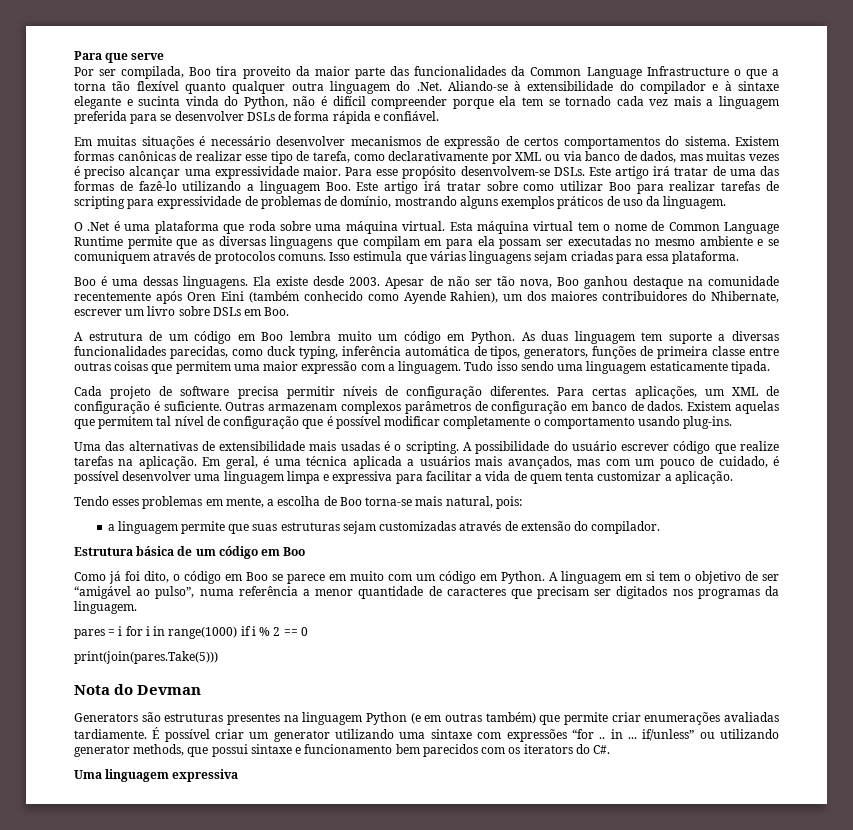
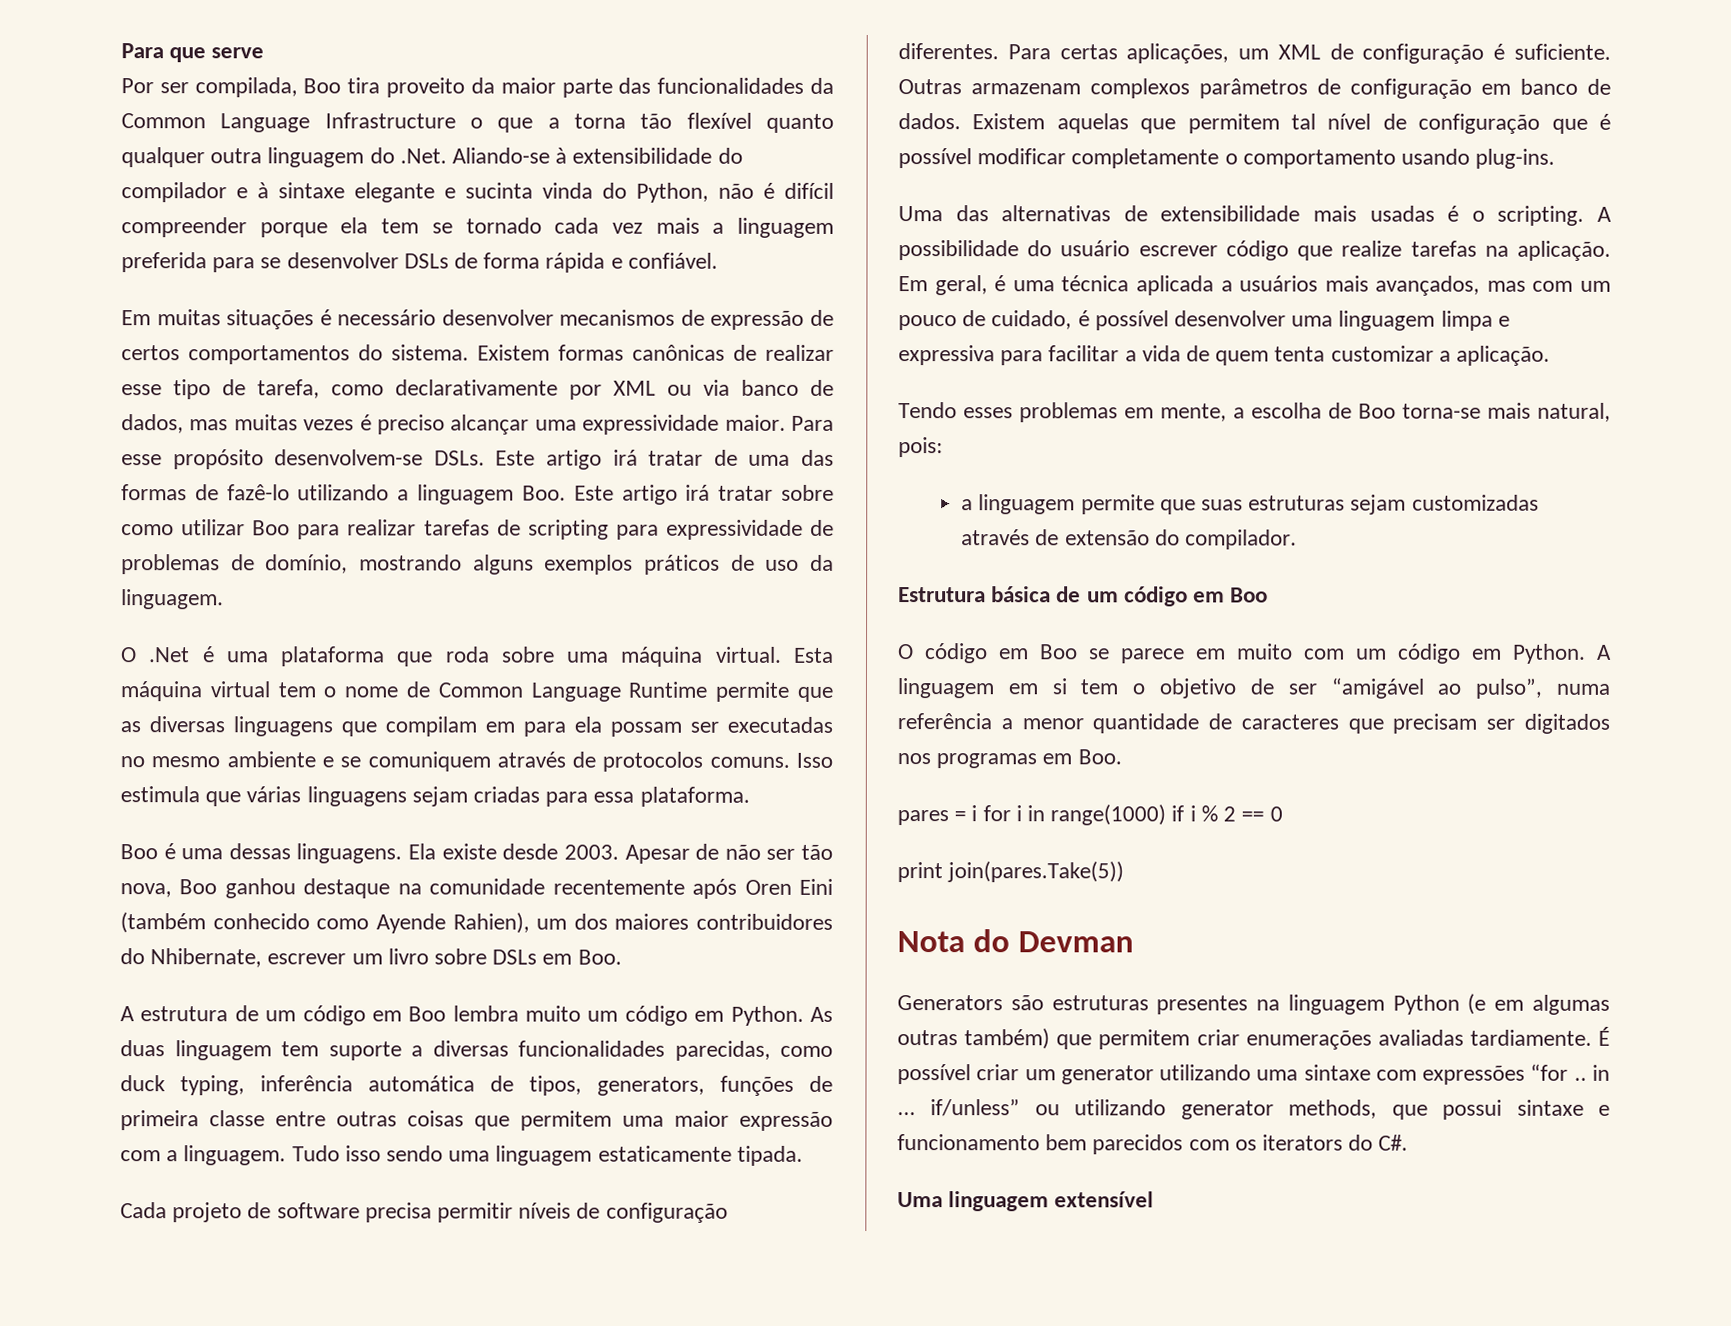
- Como já foi dito, o código em Boo se parece em muito com um código em Python.
+ O código em Boo se parece em muito com um código em Python.
- A linguagem em si tem o objetivo de ser “amigável ao pulso”, numa referência a menor quantidade de caracteres que precisam ser digitados nos programas da linguagem.
+ A linguagem em si tem o objetivo de ser “amigável ao pulso”, numa referência a menor quantidade de caracteres que precisam ser digitados nos programas em Boo.
- print(join(pares.Take(5)))
+ print join(pares.Take(5))
- Generators são estruturas presentes na linguagem Python (e em outras também) que permite criar enumerações avaliadas tardiamente.
+ Generators são estruturas presentes na linguagem Python (e em algumas outras também) que permitem criar enumerações avaliadas tardiamente.
- Uma linguagem expressiva
+ Uma linguagem extensível

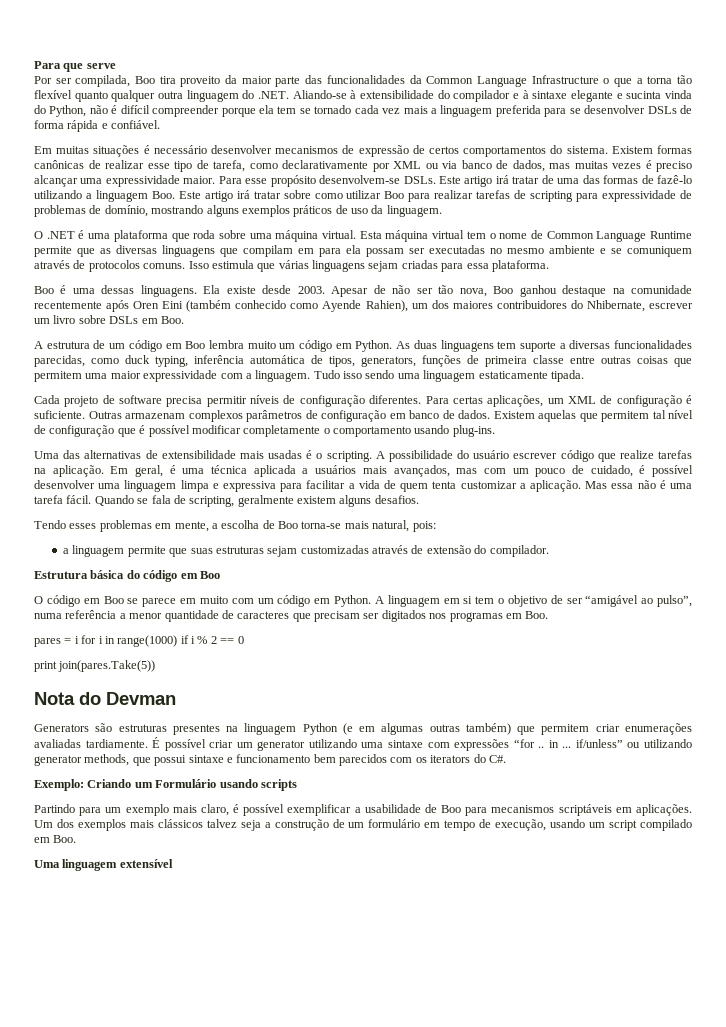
- Por ser compilada, Boo tira proveito da maior parte das funcionalidades da Common Language Infrastructure o que a torna tão flexível quanto qualquer outra linguagem do .Net. Aliando-se à extensibilidade do compilador e à sintaxe elegante e sucinta vinda do Python, não é difícil compreender porque ela tem se tornado cada vez mais a linguagem preferida para se desenvolver DSLs de forma rápida e confiável.
+ Por ser compilada, Boo tira proveito da maior parte das funcionalidades da Common Language Infrastructure o que a torna tão flexível quanto qualquer outra linguagem do .NET. Aliando-se à extensibilidade do compilador e à sintaxe elegante e sucinta vinda do Python, não é difícil compreender porque ela tem se tornado cada vez mais a linguagem preferida para se desenvolver DSLs de forma rápida e confiável.
- O .Net é uma plataforma que roda sobre uma máquina virtual.
+ O .NET é uma plataforma que roda sobre uma máquina virtual.
- As duas linguagem tem suporte a diversas funcionalidades parecidas, como duck typing, inferência automática de tipos, generators, funções de primeira classe entre outras coisas que permitem uma maior expressão com a linguagem.
+ As duas linguagens tem suporte a diversas funcionalidades parecidas, como duck typing, inferência automática de tipos, generators, funções de primeira classe entre outras coisas que permitem uma maior expressividade com a linguagem.
+ Mas essa não é uma tarefa fácil. Quando se fala de scripting, geralmente existem alguns desafios.
- Estrutura básica de um código em Boo
+ Estrutura básica do código em Boo
+ Exemplo: Criando um Formulário usando scripts
+ Partindo para um exemplo mais claro, é possível exemplificar a usabilidade de Boo para mecanismos scriptáveis em aplicações. Um dos exemplos mais clássicos talvez seja a construção de um formulário em tempo de execução, usando um script compilado em Boo.

